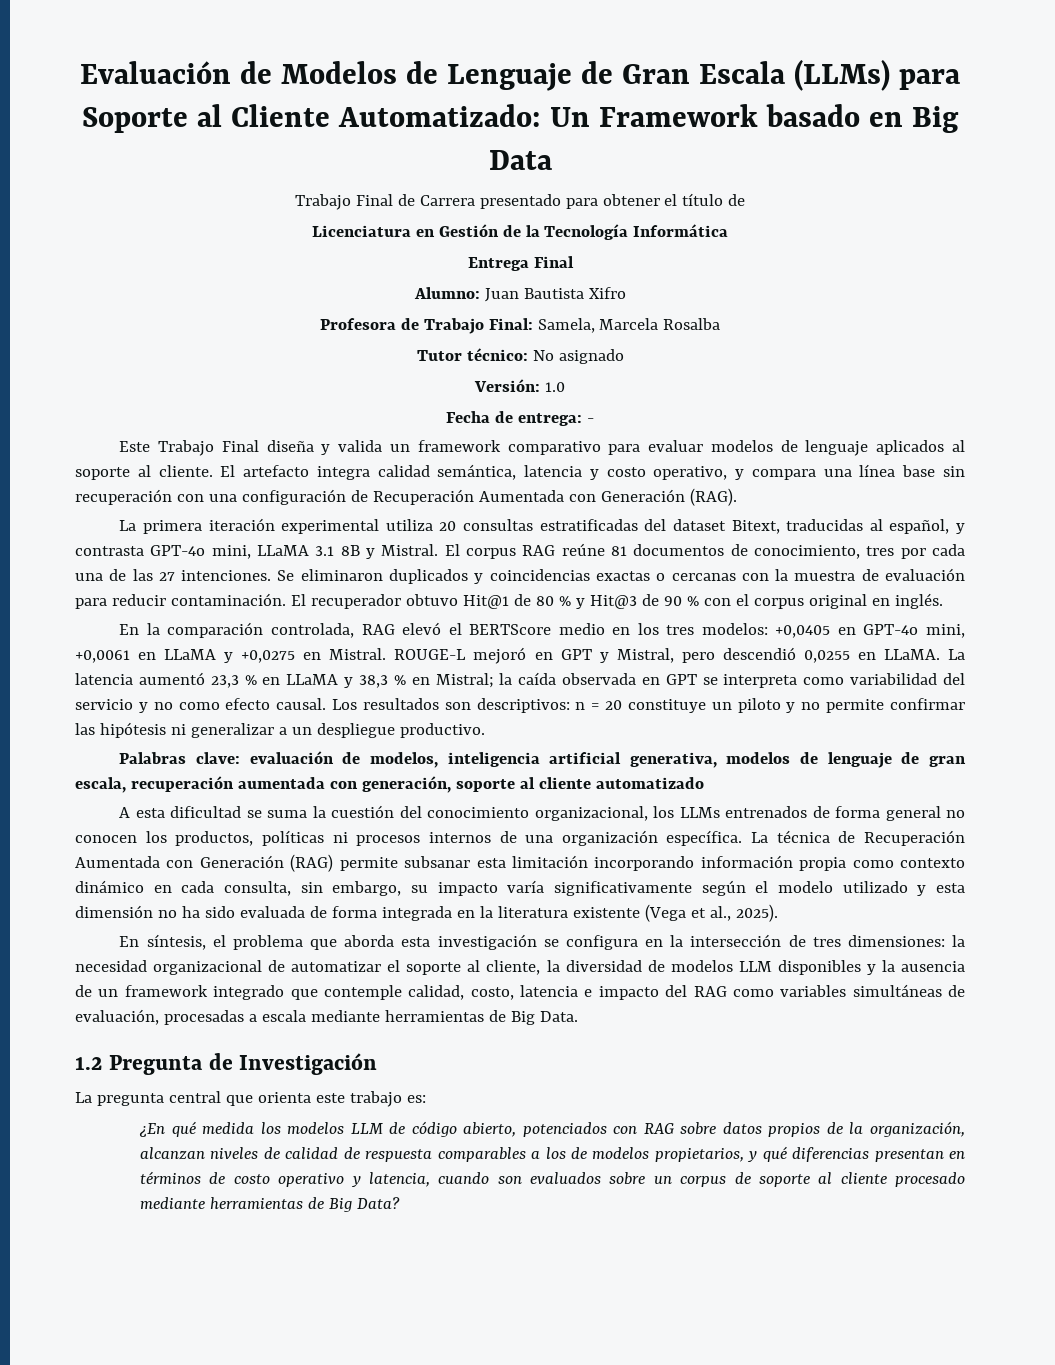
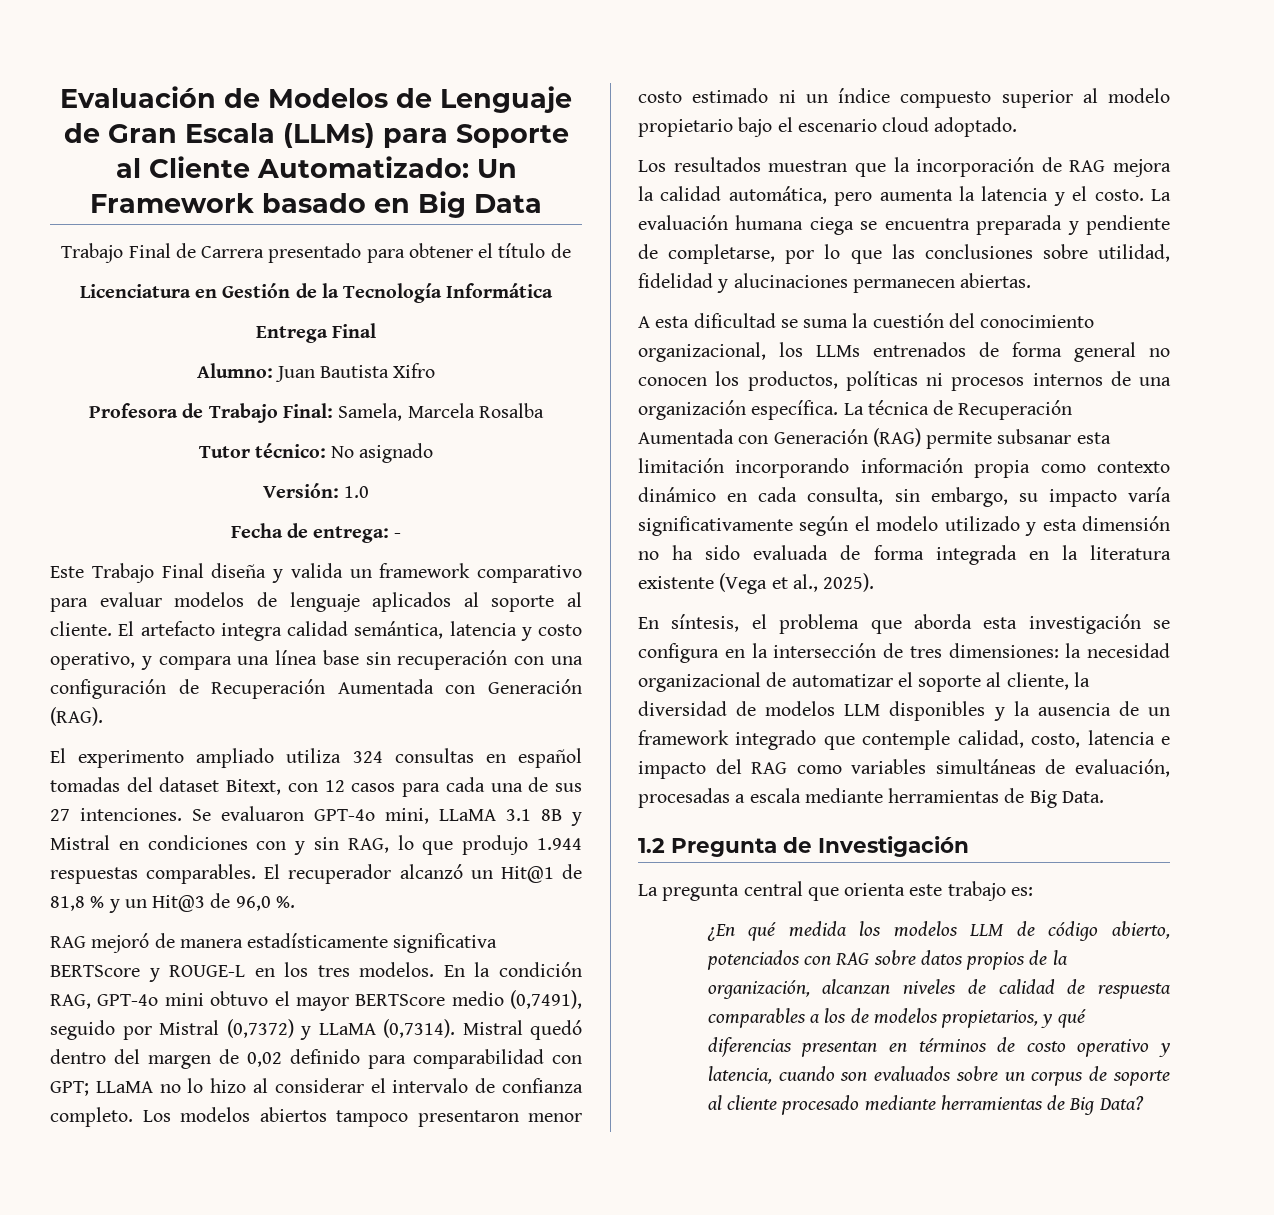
- La primera iteración experimental utiliza 20 consultas estratificadas del dataset Bitext, traducidas al español, y contrasta GPT-4o mini, LLaMA 3.1 8B y Mistral. El corpus RAG reúne 81 documentos de conocimiento, tres por cada una de las 27 intenciones. Se eliminaron duplicados y coincidencias exactas o cercanas con la muestra de evaluación para reducir contaminación. El recuperador obtuvo Hit@1 de 80 % y Hit@3 de 90 % con el corpus original en inglés.
- En la comparación controlada, RAG elevó el BERTScore medio en los tres modelos: +0,0405 en GPT-4o mini, +0,0061 en LLaMA y +0,0275 en Mistral. ROUGE-L mejoró en GPT y Mistral, pero descendió 0,0255 en LLaMA. La latencia aumentó 23,3 % en LLaMA y 38,3 % en Mistral; la caída observada en GPT se interpreta como variabilidad del servicio y no como efecto causal. Los resultados son descriptivos: n = 20 constituye un piloto y no permite confirmar las hipótesis ni generalizar a un despliegue productivo.
- Palabras clave: evaluación de modelos, inteligencia artificial generativa, modelos de lenguaje de gran escala, recuperación aumentada con generación, soporte al cliente automatizado
+ El experimento ampliado utiliza 324 consultas en español tomadas del dataset Bitext, con 12 casos para cada una de sus 27 intenciones. Se evaluaron GPT-4o mini, LLaMA 3.1 8B y Mistral en condiciones con y sin RAG, lo que produjo 1.944 respuestas comparables. El recuperador alcanzó un Hit@1 de 81,8 % y un Hit@3 de 96,0 %.
+ RAG mejoró de manera estadísticamente significativa BERTScore y ROUGE-L en los tres modelos. En la condición RAG, GPT-4o mini obtuvo el mayor BERTScore medio (0,7491), seguido por Mistral (0,7372) y LLaMA (0,7314). Mistral quedó dentro del margen de 0,02 definido para comparabilidad con GPT; LLaMA no lo hizo al considerar el intervalo de confianza completo. Los modelos abiertos tampoco presentaron menor costo estimado ni un índice compuesto superior al modelo propietario bajo el escenario cloud adoptado.
+ Los resultados muestran que la incorporación de RAG mejora la calidad automática, pero aumenta la latencia y el costo. La evaluación humana ciega se encuentra preparada y pendiente de completarse, por lo que las conclusiones sobre utilidad, fidelidad y alucinaciones permanecen abiertas.

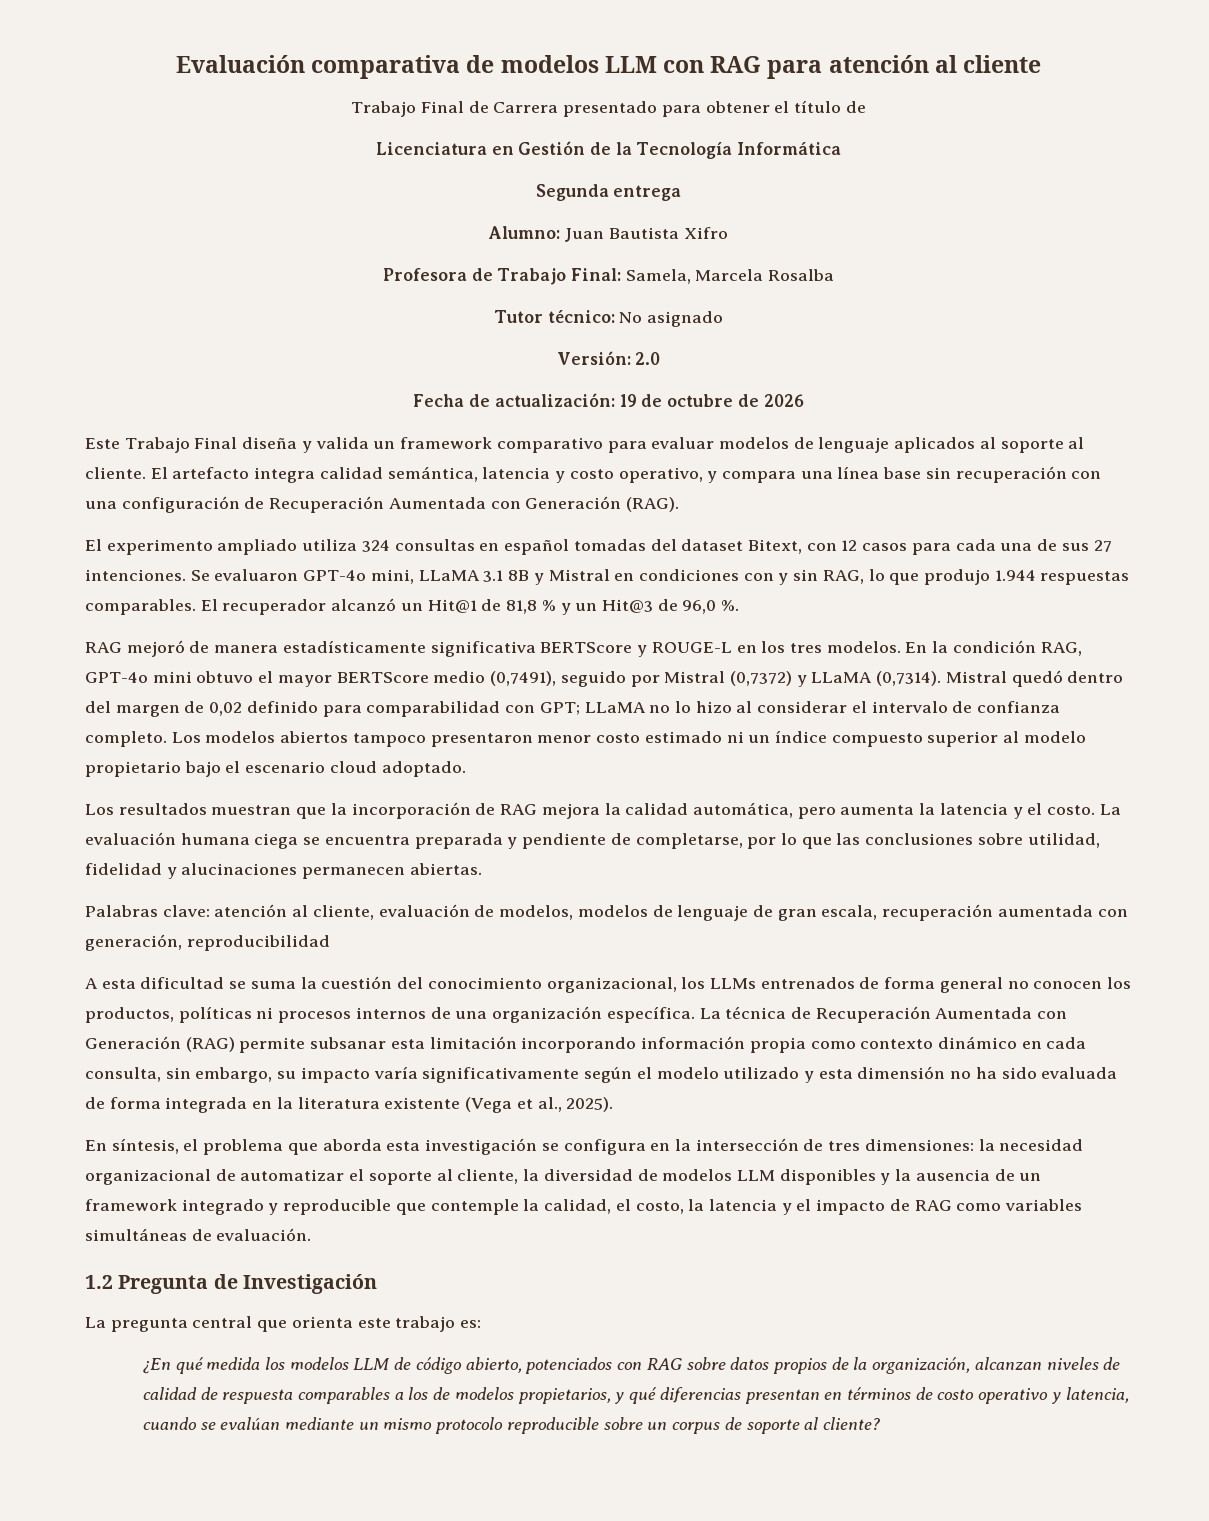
- Evaluación de Modelos de Lenguaje de Gran Escala (LLMs) para Soporte al Cliente Automatizado: Un Framework basado en Big Data
+ Evaluación comparativa de modelos LLM con RAG para atención al cliente
- Entrega Final
+ Segunda entrega
- Versión: 1.0
+ Versión: 2.0
- Fecha de entrega: -
+ Fecha de actualización: 19 de octubre de 2026
+ Palabras clave: atención al cliente, evaluación de modelos, modelos de lenguaje de gran escala, recuperación aumentada con generación, reproducibilidad
- En síntesis, el problema que aborda esta investigación se configura en la intersección de tres dimensiones: la necesidad organizacional de automatizar el soporte al cliente, la diversidad de modelos LLM disponibles y la ausencia de un framework integrado que contemple calidad, costo, latencia e impacto del RAG como variables simultáneas de evaluación, procesadas a escala mediante herramientas de Big Data.
+ En síntesis, el problema que aborda esta investigación se configura en la intersección de tres dimensiones: la necesidad organizacional de automatizar el soporte al cliente, la diversidad de modelos LLM disponibles y la ausencia de un framework integrado y reproducible que contemple la calidad, el costo, la latencia y el impacto de RAG como variables simultáneas de evaluación.
- ¿En qué medida los modelos LLM de código abierto, potenciados con RAG sobre datos propios de la organización, alcanzan niveles de calidad de respuesta comparables a los de modelos propietarios, y qué diferencias presentan en términos de costo operativo y latencia, cuando son evaluados sobre un corpus de soporte al cliente procesado mediante herramientas de Big Data?
+ ¿En qué medida los modelos LLM de código abierto, potenciados con RAG sobre datos propios de la organización, alcanzan niveles de calidad de respuesta comparables a los de modelos propietarios, y qué diferencias presentan en términos de costo operativo y latencia, cuando se evalúan mediante un mismo protocolo reproducible sobre un corpus de soporte al cliente?

